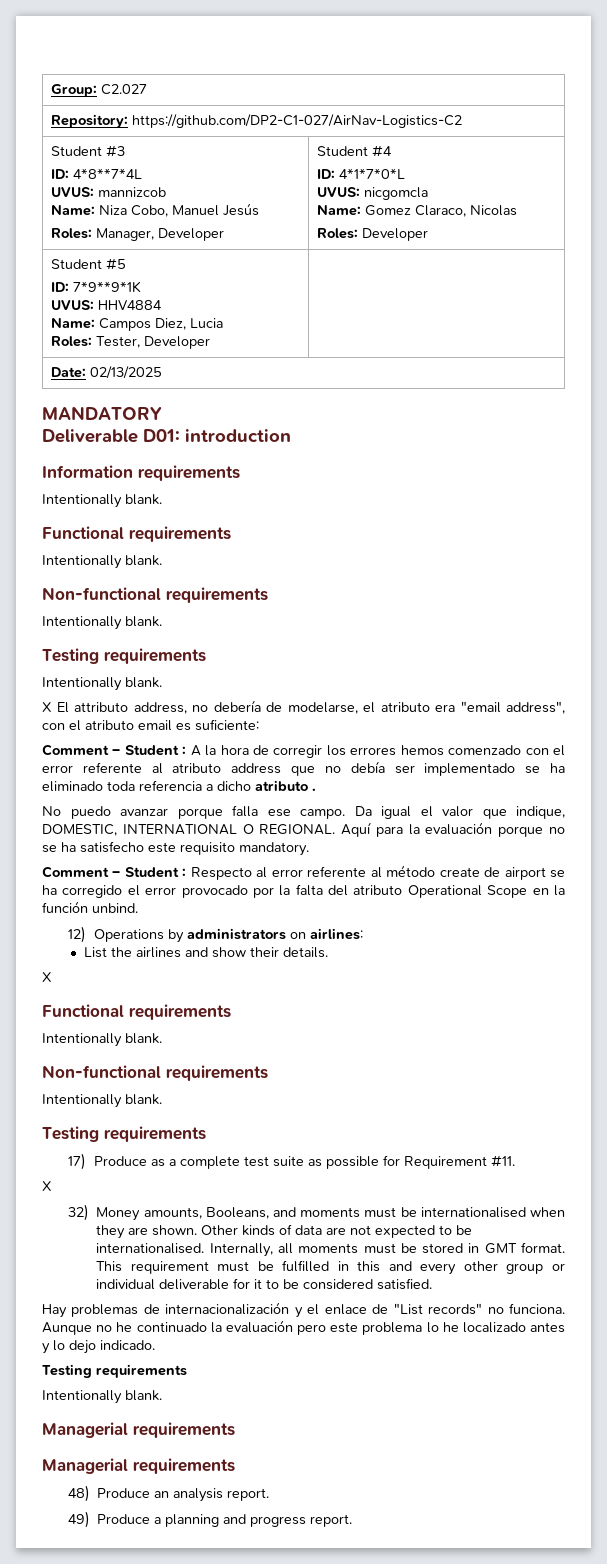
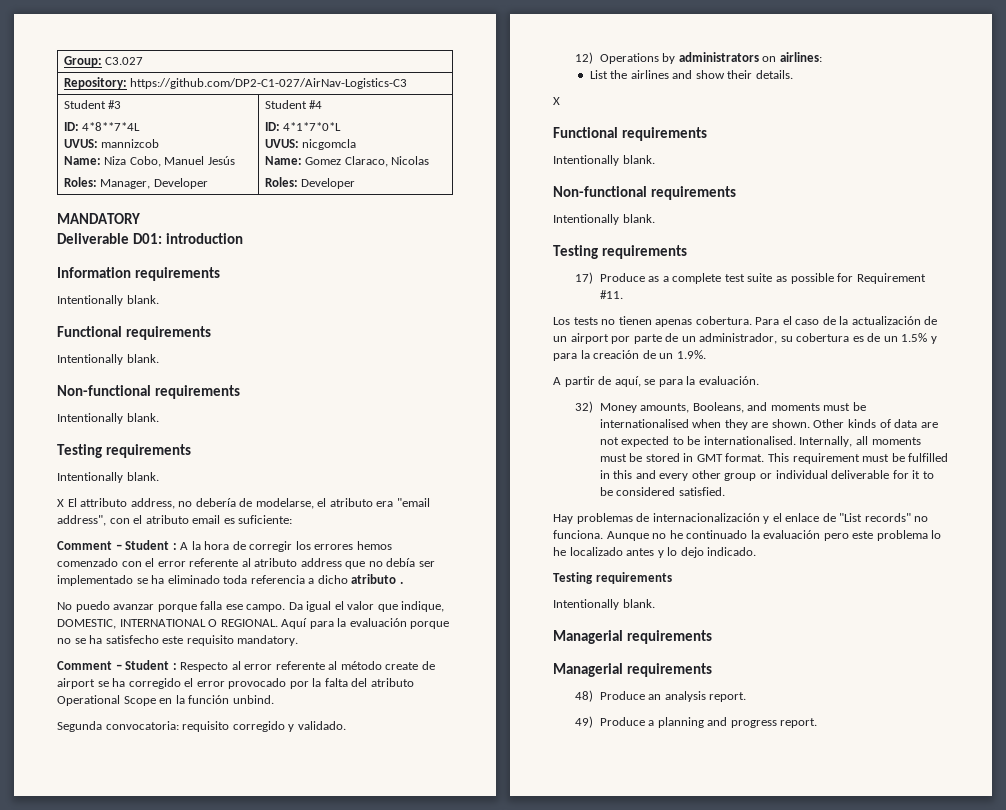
- Group: C2.027
+ Group: C3.027
- Repository: https://github.com/DP2-C1-027/AirNav-Logistics-C2
+ Repository: https://github.com/DP2-C1-027/AirNav-Logistics-C3
- Student #5
- ID: 7*9**9*1K
- UVUS: HHV4884
- Name: Campos Diez, Lucia
- Roles: Tester, Developer |
- Date: 02/13/2025
+ Segunda convocatoria: requisito corregido y validado.
  17) Produce as a complete test suite as possible for Requirement #11.
- X
+ Los tests no tienen apenas cobertura. Para el caso de la actualización de un airport por parte de un administrador, su cobertura es de un 1.5% y para la creación de un 1.9%.
+ A partir de aquí, se para la evaluación.

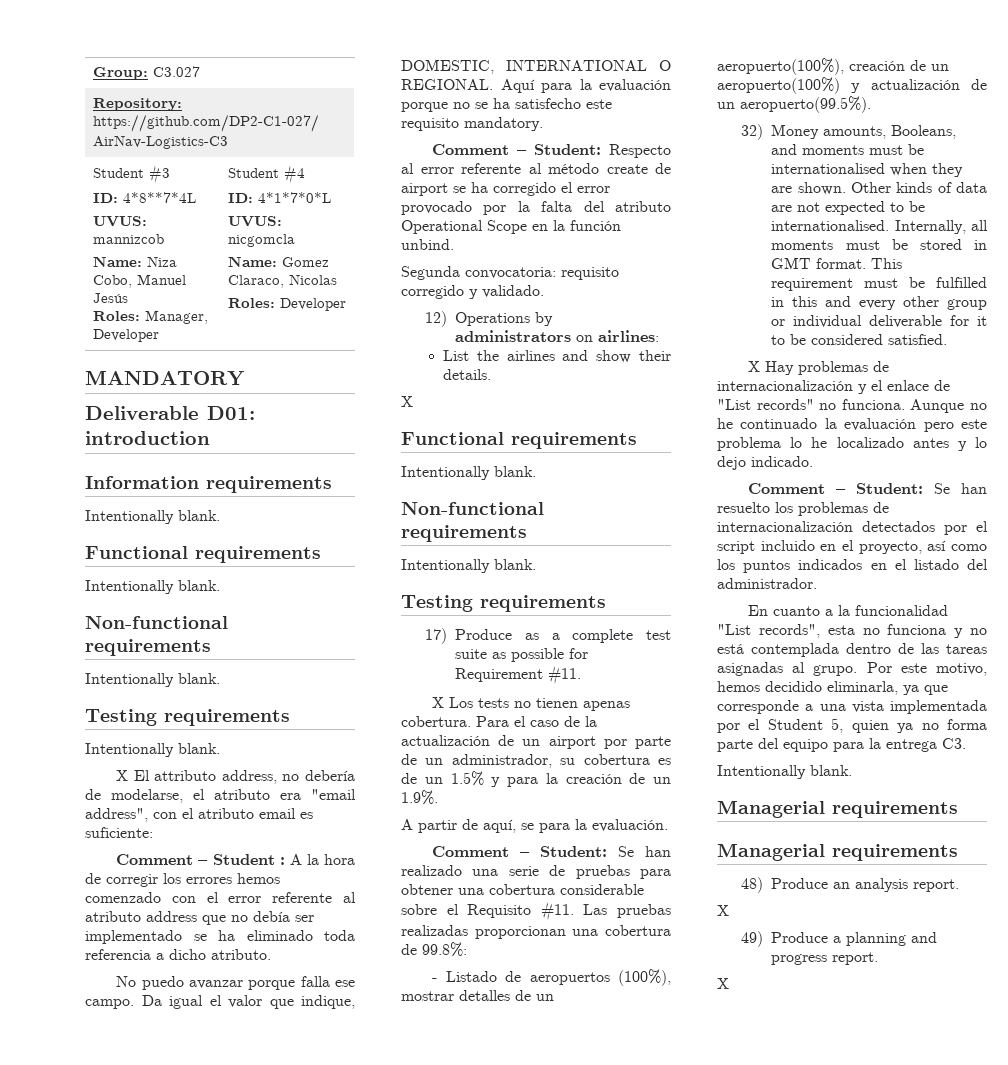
- Comment – Student : A la hora de corregir los errores hemos comenzado con el error referente al atributo address que no debía ser implementado se ha eliminado toda referencia a dicho atributo .
+ Comment – Student : A la hora de corregir los errores hemos comenzado con el error referente al atributo address que no debía ser implementado se ha eliminado toda referencia a dicho atributo.
- Comment – Student : Respecto al error referente al método create de airport se ha corregido el error provocado por la falta del atributo Operational Scope en la función unbind.
+ Comment – Student: Respecto al error referente al método create de airport se ha corregido el error provocado por la falta del atributo Operational Scope en la función unbind.
- Los tests no tienen apenas cobertura.
+ X Los tests no tienen apenas cobertura.
+ Comment – Student: Se han realizado una serie de pruebas para obtener una cobertura considerable sobre el Requisito #11. Las pruebas realizadas proporcionan una cobertura de 99.8%:
+ - Listado de aeropuertos (100%), mostrar detalles de un aeropuerto(100%), creación de un aeropuerto(100%) y actualización de un aeropuerto(99.5%).
- Hay problemas de internacionalización y el enlace de "List records" no funciona.
+ X Hay problemas de internacionalización y el enlace de "List records" no funciona.
  Aunque no he continuado la evaluación pero este problema lo he localizado antes y lo dejo indicado.
- Testing requirements
+ Comment – Student: Se han resuelto los problemas de internacionalización detectados por el script incluido en el proyecto, así como los puntos indicados en el listado del administrador.
+ En cuanto a la funcionalidad "List records", esta no funciona y no está contemplada dentro de las tareas asignadas al grupo. Por este motivo, hemos decidido eliminarla, ya que corresponde a una vista implementada por el Student 5, quien ya no forma parte del equipo para la entrega C3.
  48) Produce an analysis report.
+ X
  49) Produce a planning and progress report.
+ X

